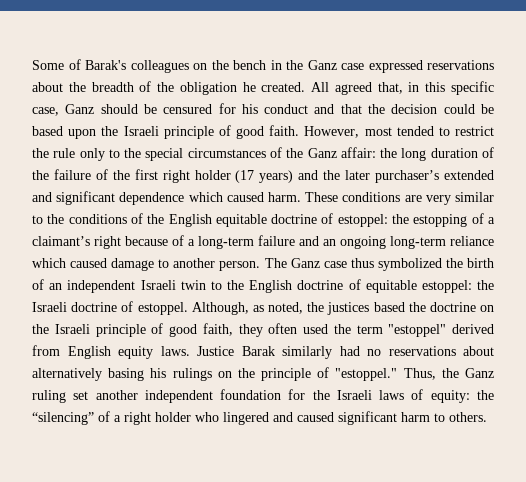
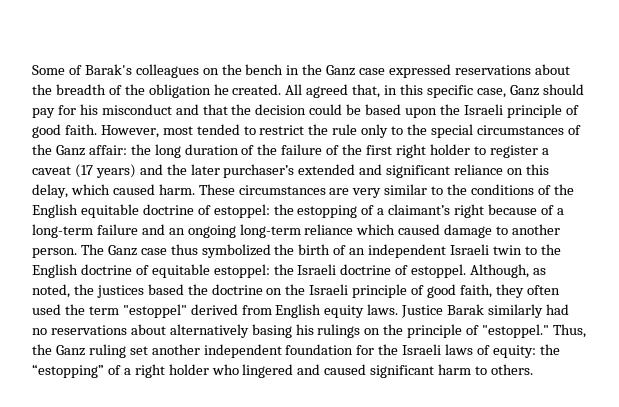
- All agreed that, in this specific case, Ganz should be censured for his conduct and that the decision could be based upon the Israeli principle of good faith.
+ All agreed that, in this specific case, Ganz should pay for his misconduct and that the decision could be based upon the Israeli principle of good faith.
- However, most tended to restrict the rule only to the special circumstances of the Ganz affair: the long duration of the failure of the first right holder (17 years) and the later purchaser’s extended and significant dependence which caused harm.
+ However, most tended to restrict the rule only to the special circumstances of the Ganz affair: the long duration of the failure of the first right holder to register a caveat (17 years) and the later purchaser’s extended and significant reliance on this delay, which caused harm.
- These conditions are very similar to the conditions of the English equitable doctrine of estoppel: the estopping of a claimant’s right because of a long-term failure and an ongoing long-term reliance which caused damage to another person.
+ These circumstances are very similar to the conditions of the English equitable doctrine of estoppel: the estopping of a claimant’s right because of a long-term failure and an ongoing long-term reliance which caused damage to another person.
- Thus, the Ganz ruling set another independent foundation for the Israeli laws of equity: the “silencing” of a right holder who lingered and caused significant harm to others.
+ Thus, the Ganz ruling set another independent foundation for the Israeli laws of equity: the “estopping” of a right holder who lingered and caused significant harm to others.

